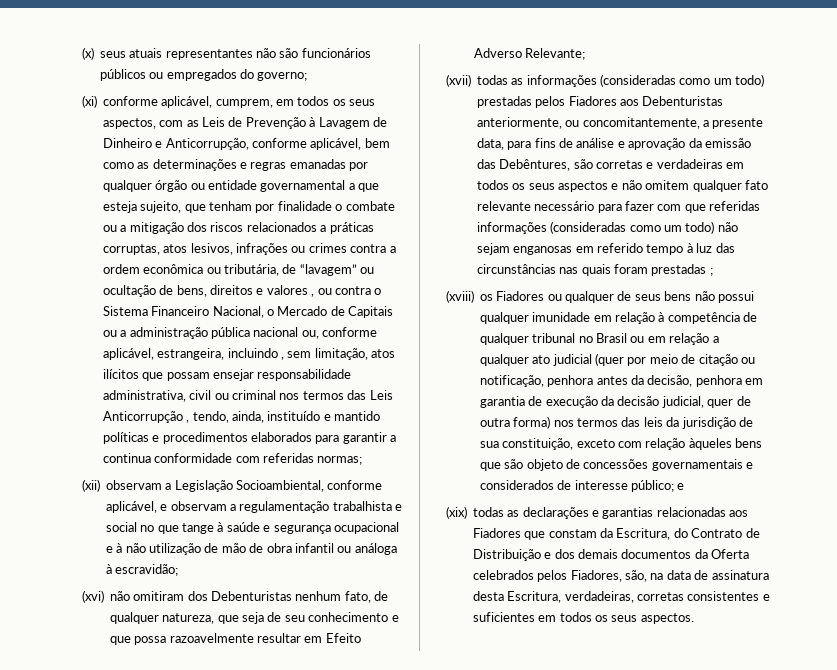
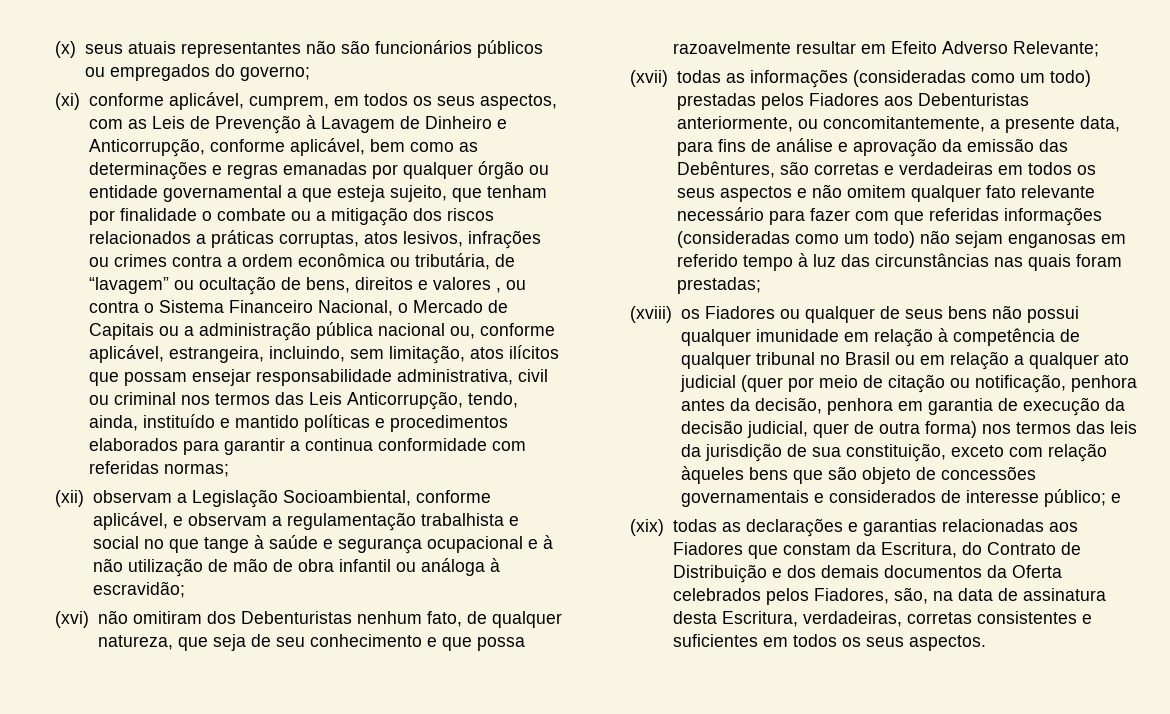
- (xi) conforme aplicável, cumprem, em todos os seus aspectos, com as Leis de Prevenção à Lavagem de Dinheiro e Anticorrupção, conforme aplicável, bem como as determinações e regras emanadas por qualquer órgão ou entidade governamental a que esteja sujeito, que tenham por finalidade o combate ou a mitigação dos riscos relacionados a práticas corruptas, atos lesivos, infrações ou crimes contra a ordem econômica ou tributária, de “lavagem” ou ocultação de bens, direitos e valores , ou contra o Sistema Financeiro Nacional, o Mercado de Capitais ou a administração pública nacional ou, conforme aplicável, estrangeira, incluindo , sem limitação, atos ilícitos que possam ensejar responsabilidade administrativa, civil ou criminal nos termos das Leis Anticorrupção , tendo, ainda, instituído e mantido políticas e procedimentos elaborados para garantir a continua conformidade com referidas normas;
+ (xi) conforme aplicável, cumprem, em todos os seus aspectos, com as Leis de Prevenção à Lavagem de Dinheiro e Anticorrupção, conforme aplicável, bem como as determinações e regras emanadas por qualquer órgão ou entidade governamental a que esteja sujeito, que tenham por finalidade o combate ou a mitigação dos riscos relacionados a práticas corruptas, atos lesivos, infrações ou crimes contra a ordem econômica ou tributária, de “lavagem” ou ocultação de bens, direitos e valores , ou contra o Sistema Financeiro Nacional, o Mercado de Capitais ou a administração pública nacional ou, conforme aplicável, estrangeira, incluindo, sem limitação, atos ilícitos que possam ensejar responsabilidade administrativa, civil ou criminal nos termos das Leis Anticorrupção, tendo, ainda, instituído e mantido políticas e procedimentos elaborados para garantir a continua conformidade com referidas normas;
- (xvii) todas as informações (consideradas como um todo) prestadas pelos Fiadores aos Debenturistas anteriormente, ou concomitantemente, a presente data, para fins de análise e aprovação da emissão das Debêntures, são corretas e verdadeiras em todos os seus aspectos e não omitem qualquer fato relevante necessário para fazer com que referidas informações (consideradas como um todo) não sejam enganosas em referido tempo à luz das circunstâncias nas quais foram prestadas ;
+ (xvii) todas as informações (consideradas como um todo) prestadas pelos Fiadores aos Debenturistas anteriormente, ou concomitantemente, a presente data, para fins de análise e aprovação da emissão das Debêntures, são corretas e verdadeiras em todos os seus aspectos e não omitem qualquer fato relevante necessário para fazer com que referidas informações (consideradas como um todo) não sejam enganosas em referido tempo à luz das circunstâncias nas quais foram prestadas;

